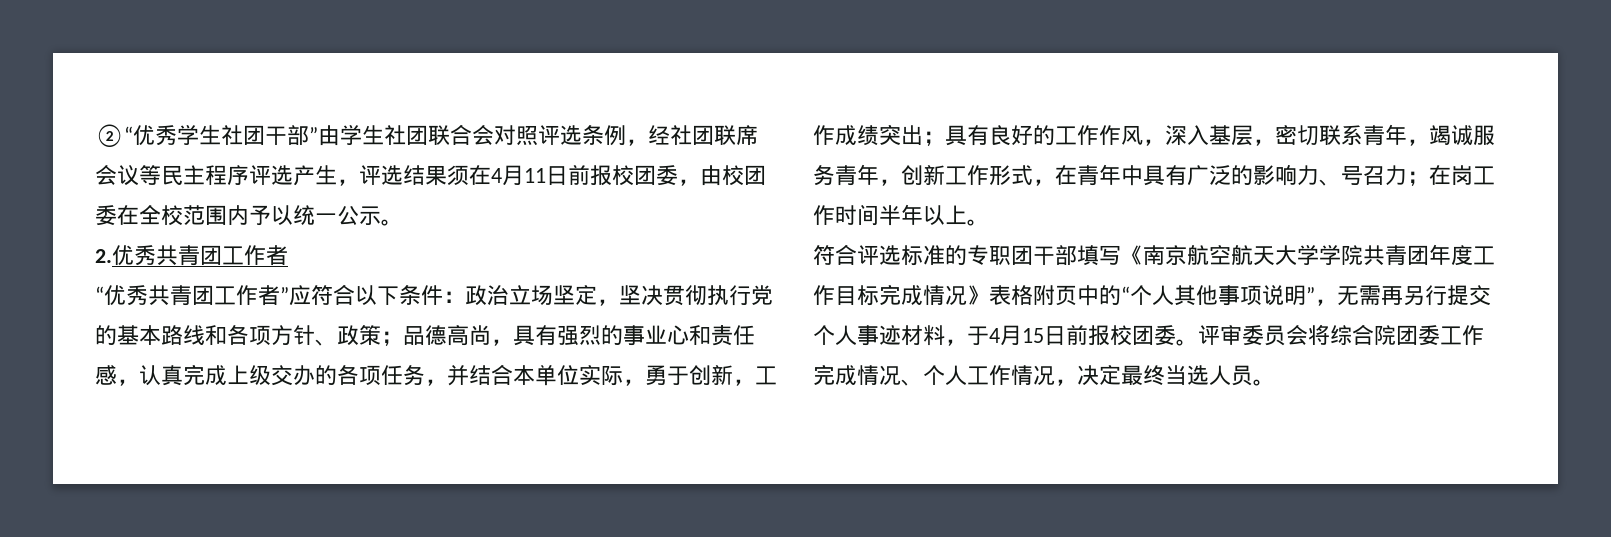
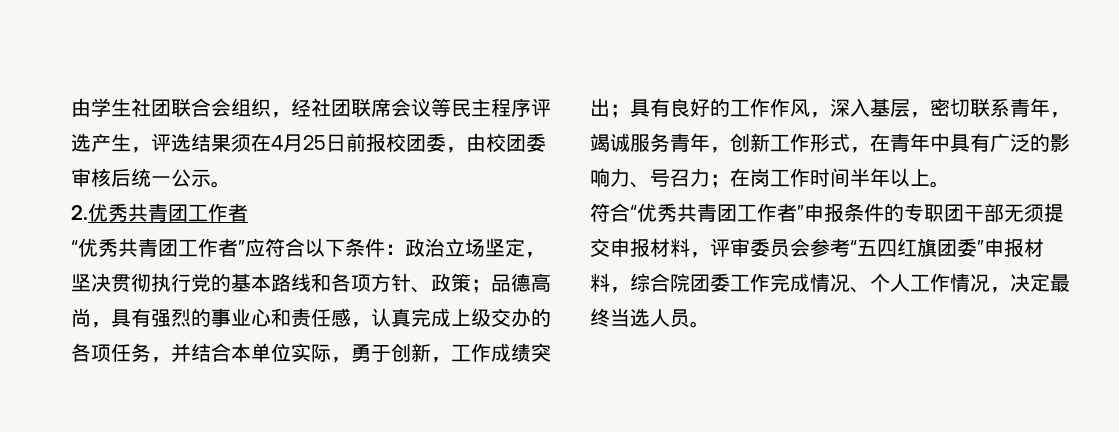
- ②“优秀学生社团干部”由学生社团联合会对照评选条例，经社团联席会议等民主程序评选产生，评选结果须在4月11日前报校团委，由校团委在全校范围内予以统一公示。
+ 由学生社团联合会组织，经社团联席会议等民主程序评选产生，评选结果须在4月25日前报校团委，由校团委审核后统一公示。
- 符合评选标准的专职团干部填写《南京航空航天大学学院共青团年度工作目标完成情况》表格附页中的“个人其他事项说明”，无需再另行提交个人事迹材料，于4月15日前报校团委。评审委员会将综合院团委工作完成情况、个人工作情况，决定最终当选人员。
+ 符合“优秀共青团工作者”申报条件的专职团干部无须提交申报材料，评审委员会参考“五四红旗团委”申报材料，综合院团委工作完成情况、个人工作情况，决定最终当选人员。

